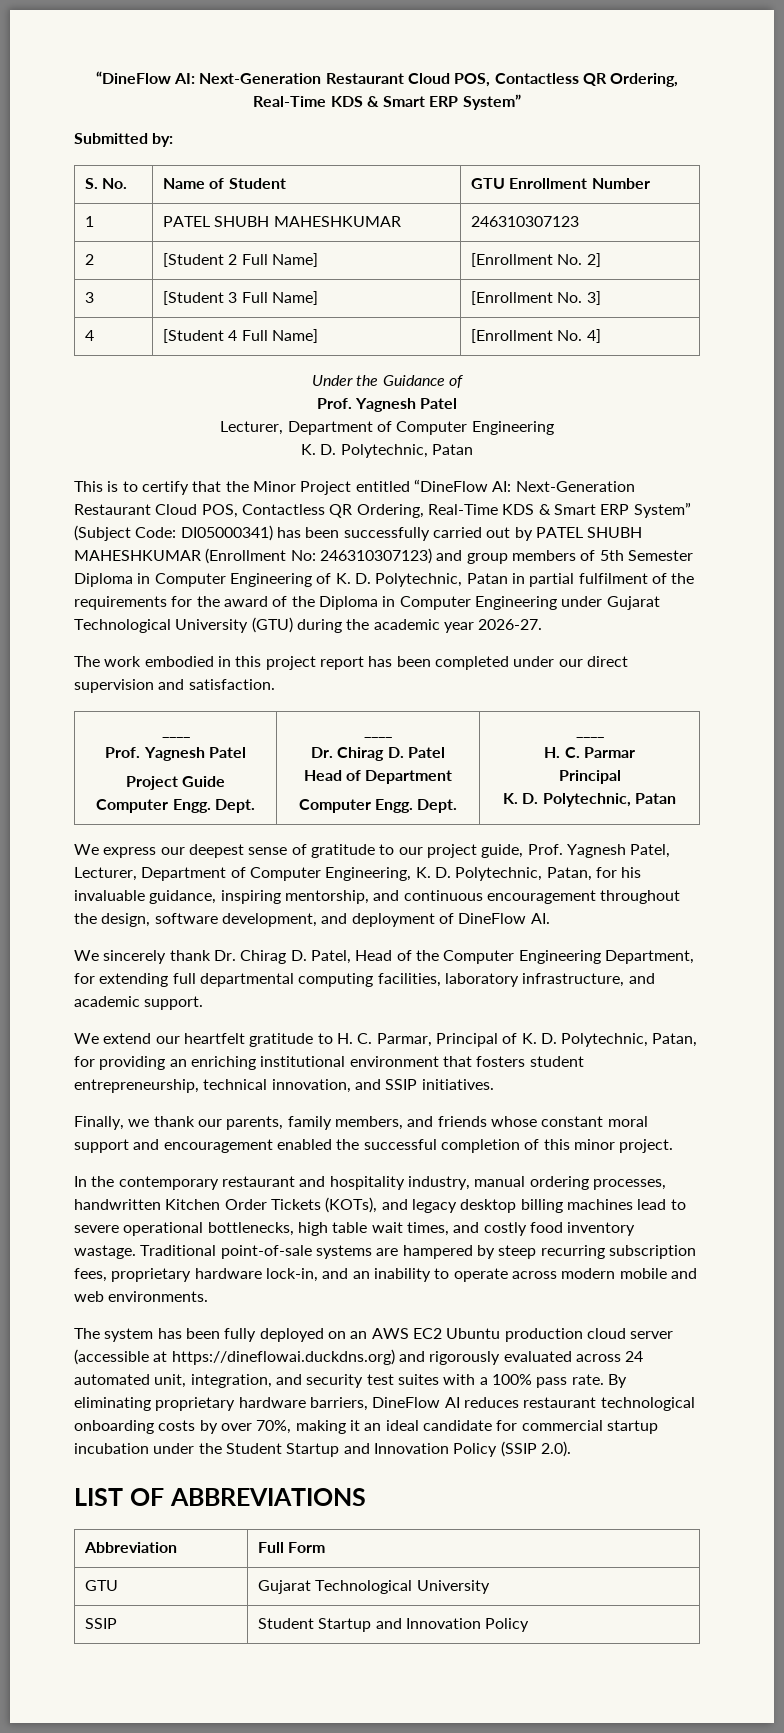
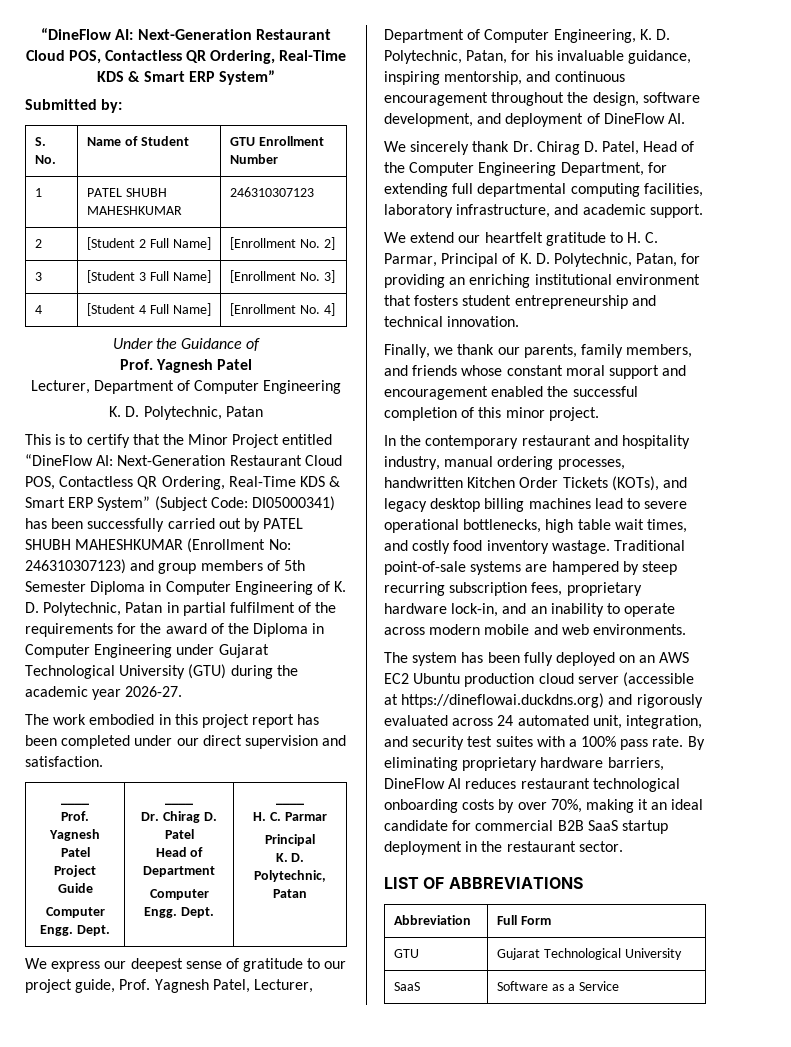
- We extend our heartfelt gratitude to H. C. Parmar, Principal of K. D. Polytechnic, Patan, for providing an enriching institutional environment that fosters student entrepreneurship, technical innovation, and SSIP initiatives.
+ We extend our heartfelt gratitude to H. C. Parmar, Principal of K. D. Polytechnic, Patan, for providing an enriching institutional environment that fosters student entrepreneurship and technical innovation.
- By eliminating proprietary hardware barriers, DineFlow AI reduces restaurant technological onboarding costs by over 70%, making it an ideal candidate for commercial startup incubation under the Student Startup and Innovation Policy (SSIP 2.0).
+ By eliminating proprietary hardware barriers, DineFlow AI reduces restaurant technological onboarding costs by over 70%, making it an ideal candidate for commercial B2B SaaS startup deployment in the restaurant sector.
- SSIP | Student Startup and Innovation Policy
+ SaaS | Software as a Service

